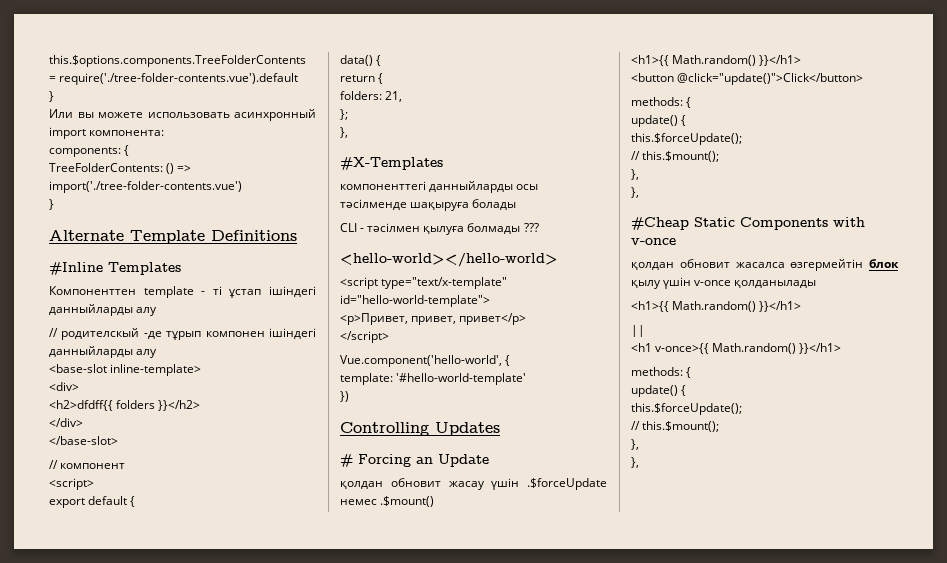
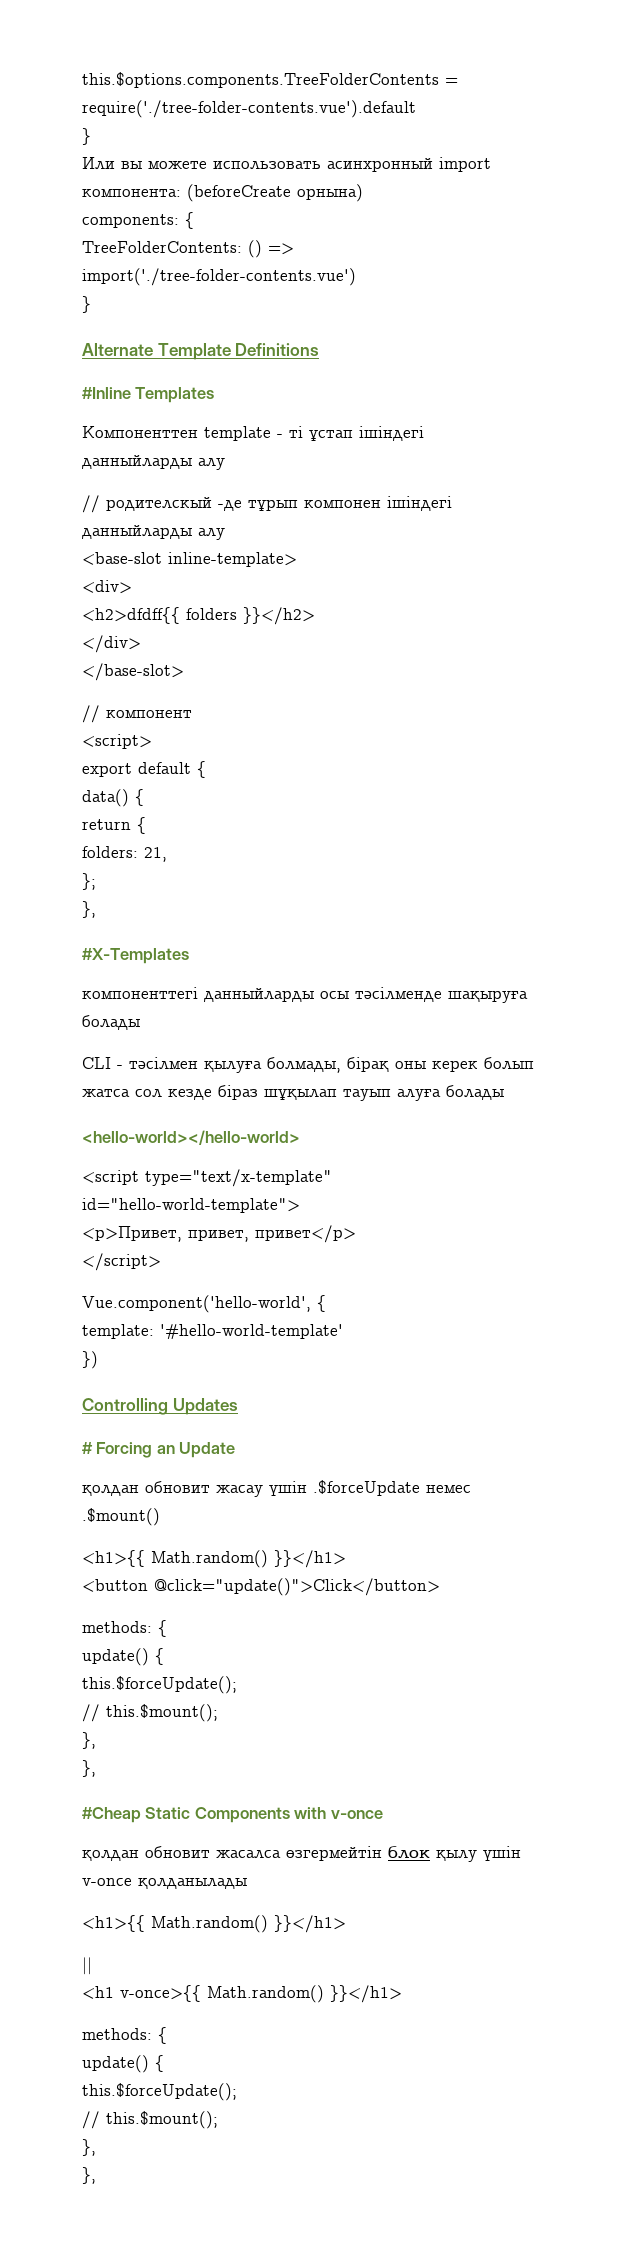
- Или вы можете использовать асинхронный import компонента:
+ Или вы можете использовать асинхронный import компонента: (beforeCreate орнына)
- CLI - тәсілмен қылуға болмады ???
+ CLI - тәсілмен қылуға болмады, бірақ оны керек болып жатса сол кезде біраз шұқылап тауып алуға болады

